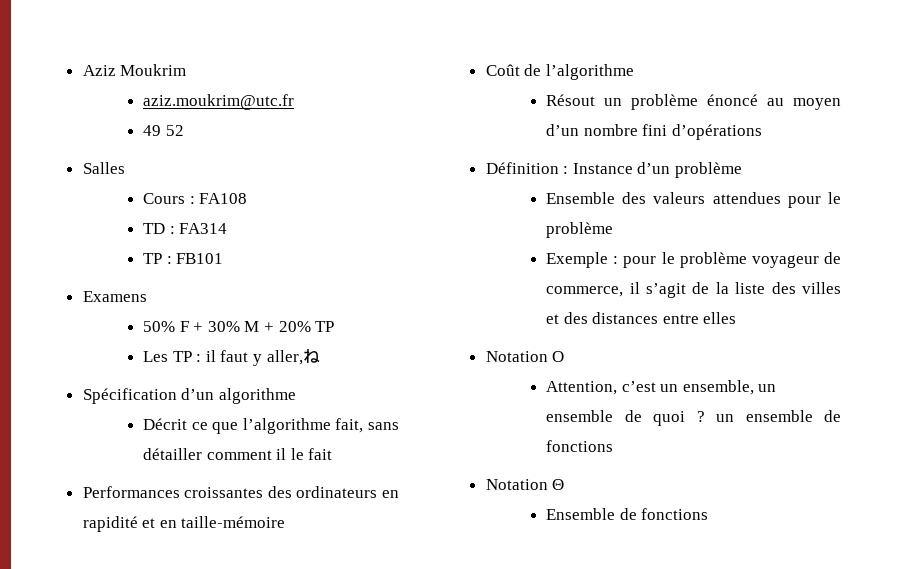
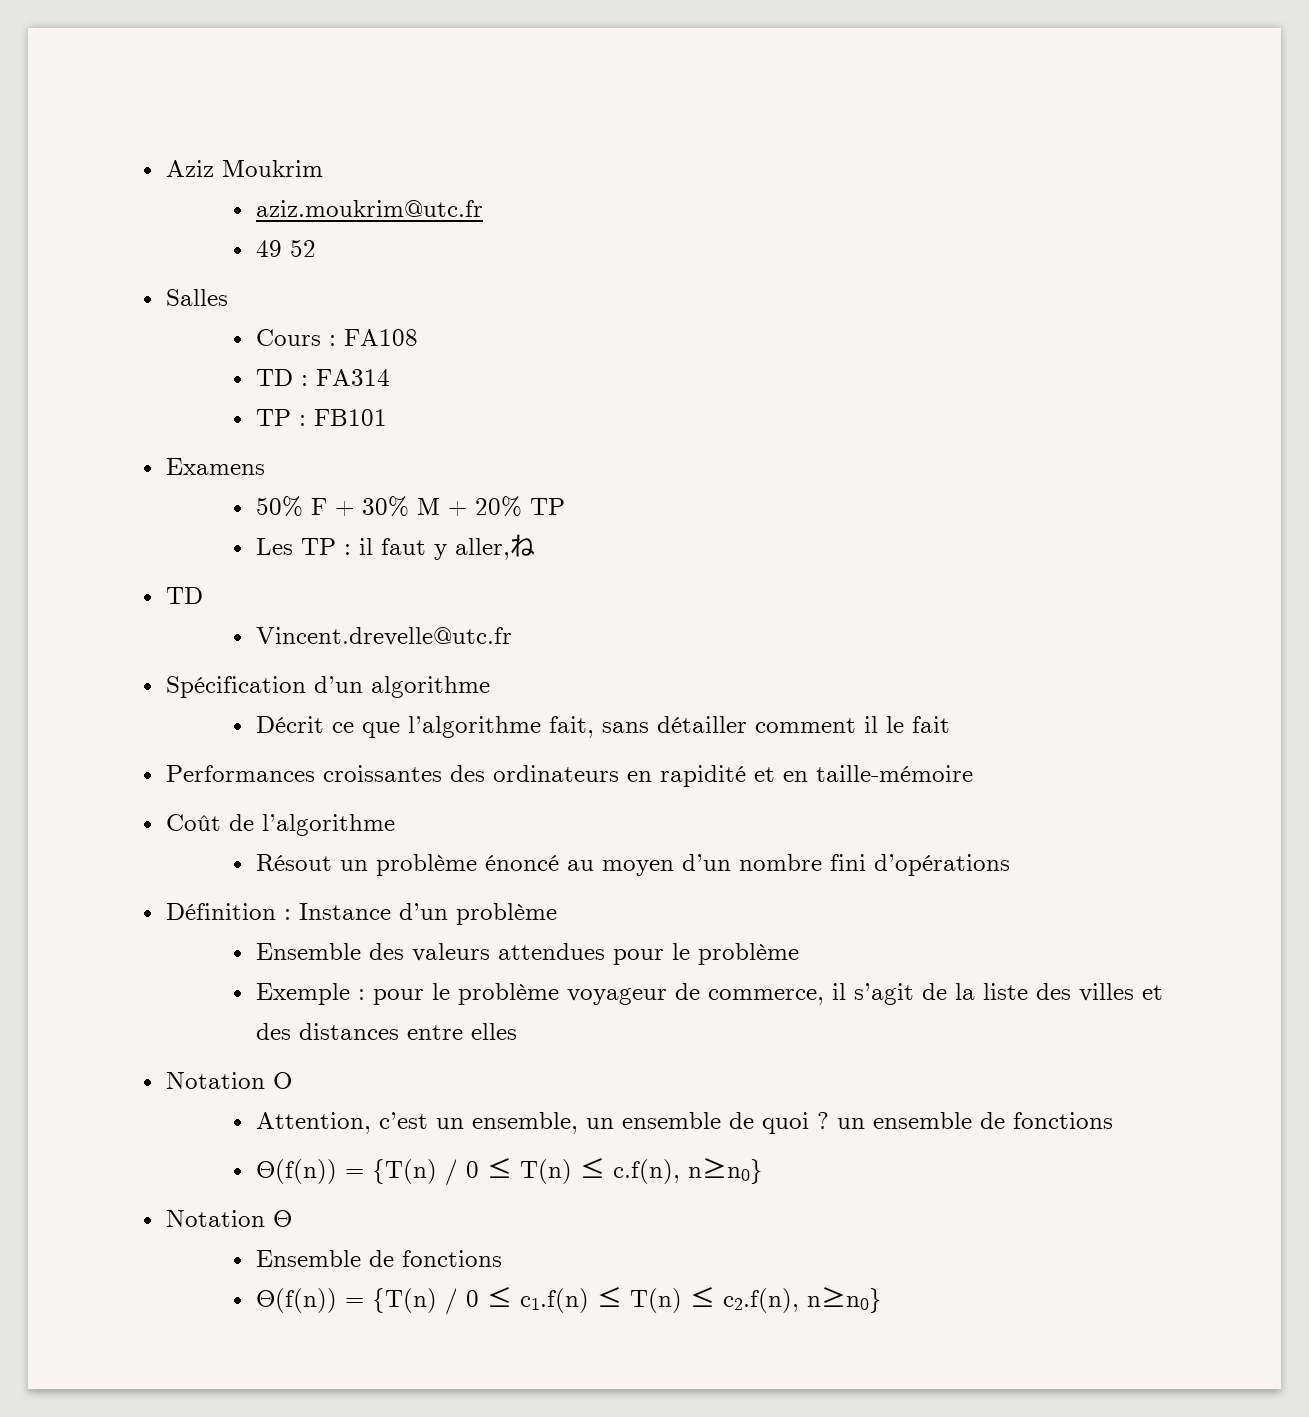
  Les TP : il faut y aller,ね
+ TD
+ Vincent.drevelle@utc.fr
+ Θ(f(n)) = {T(n) / 0 ≤ T(n) ≤ c.f(n), n≥n0}
+ Θ(f(n)) = {T(n) / 0 ≤ c1.f(n) ≤ T(n) ≤ c2.f(n), n≥n0}

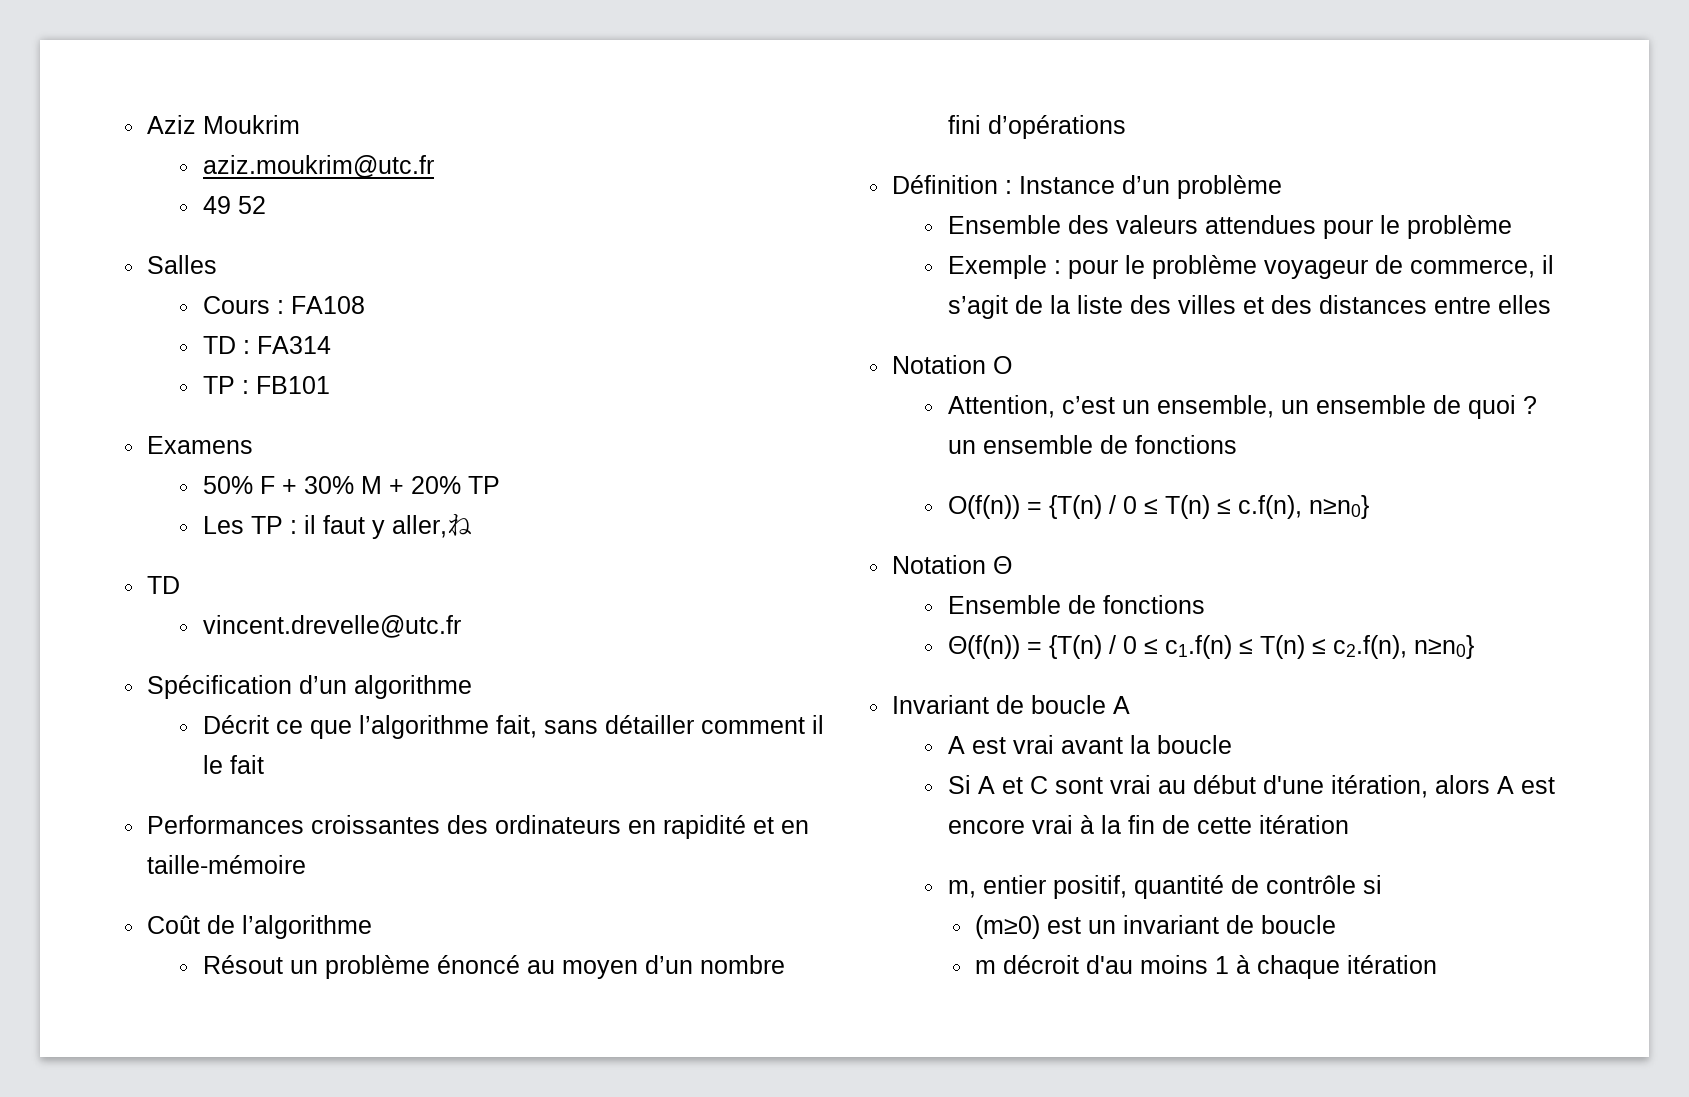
- Vincent.drevelle@utc.fr
+ vincent.drevelle@utc.fr
- Θ(f(n)) = {T(n) / 0 ≤ T(n) ≤ c.f(n), n≥n0}
+ O(f(n)) = {T(n) / 0 ≤ T(n) ≤ c.f(n), n≥n0}
+ Invariant de boucle A
+ A est vrai avant la boucle
+ Si A et C sont vrai au début d'une itération, alors A est encore vrai à la fin de cette itération
+ m, entier positif, quantité de contrôle si
+ (m≥0) est un invariant de boucle
+ m décroit d'au moins 1 à chaque itération

